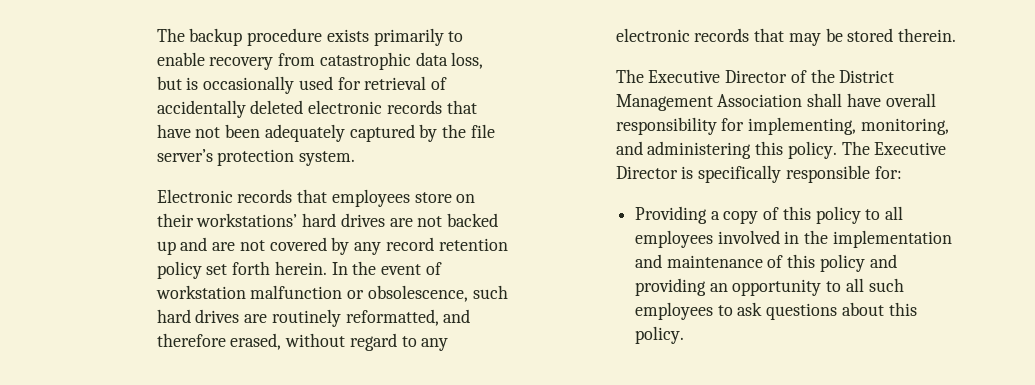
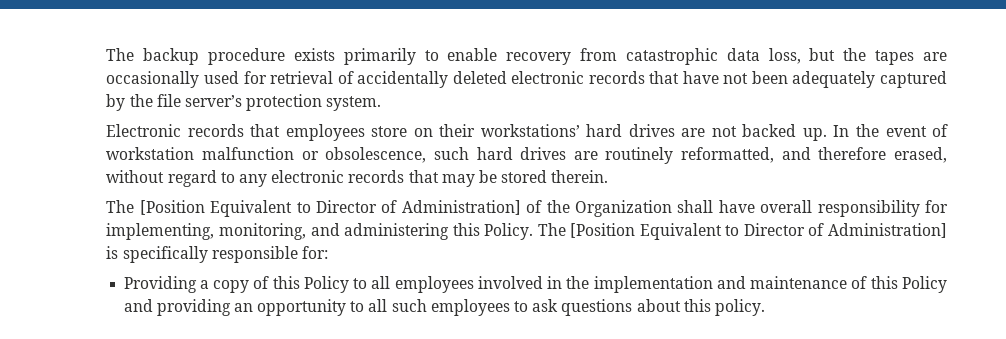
- The backup procedure exists primarily to enable recovery from catastrophic data loss, but is occasionally used for retrieval of accidentally deleted electronic records that have not been adequately captured by the file server’s protection system.
+ The backup procedure exists primarily to enable recovery from catastrophic data loss, but the tapes are occasionally used for retrieval of accidentally deleted electronic records that have not been adequately captured by the file server’s protection system.
- Electronic records that employees store on their workstations’ hard drives are not backed up and are not covered by any record retention policy set forth herein.
+ Electronic records that employees store on their workstations’ hard drives are not backed up.
- The Executive Director of the District Management Association shall have overall responsibility for implementing, monitoring, and administering this policy. The Executive Director is specifically responsible for:
+ The [Position Equivalent to Director of Administration] of the Organization shall have overall responsibility for implementing, monitoring, and administering this Policy. The [Position Equivalent to Director of Administration] is specifically responsible for:
- Providing a copy of this policy to all employees involved in the implementation and maintenance of this policy and providing an opportunity to all such employees to ask questions about this policy.
+ Providing a copy of this Policy to all employees involved in the implementation and maintenance of this Policy and providing an opportunity to all such employees to ask questions about this policy.

